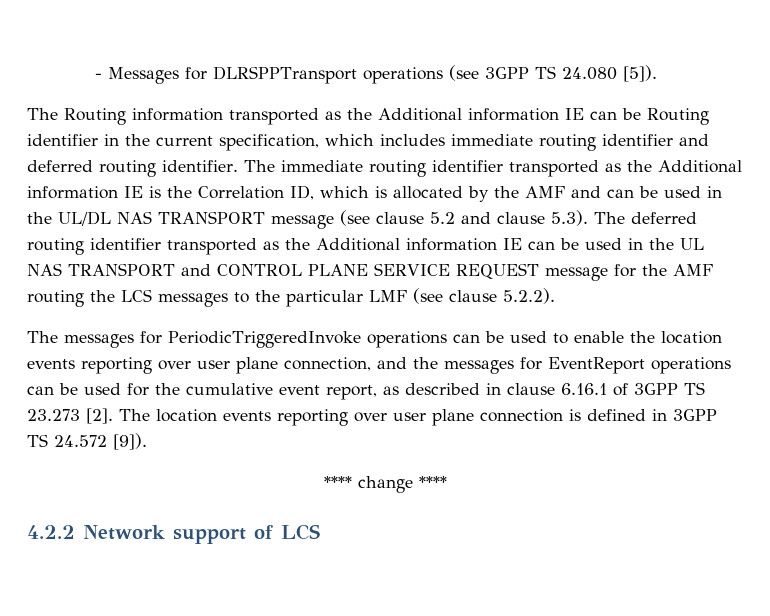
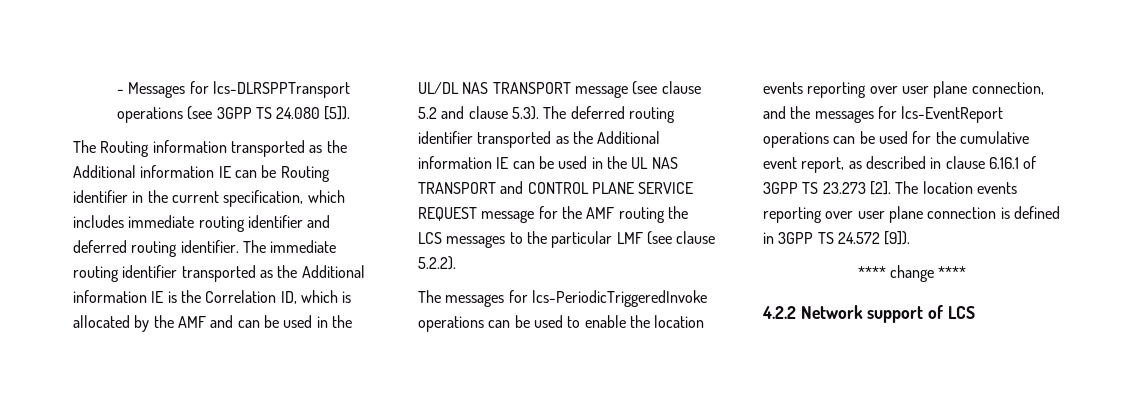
- - Messages for DLRSPPTransport operations (see 3GPP TS 24.080 [5]).
+ - Messages for lcs-DLRSPPTransport operations (see 3GPP TS 24.080 [5]).
- The messages for PeriodicTriggeredInvoke operations can be used to enable the location events reporting over user plane connection, and the messages for EventReport operations can be used for the cumulative event report, as described in clause 6.16.1 of 3GPP TS 23.273 [2].
+ The messages for lcs-PeriodicTriggeredInvoke operations can be used to enable the location events reporting over user plane connection, and the messages for lcs-EventReport operations can be used for the cumulative event report, as described in clause 6.16.1 of 3GPP TS 23.273 [2].

